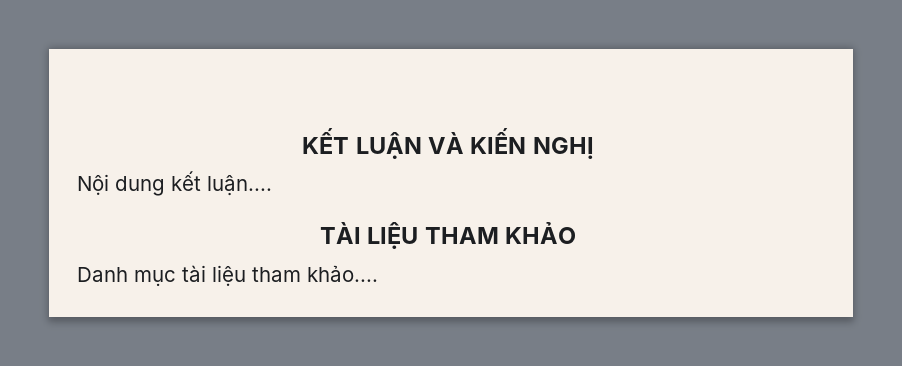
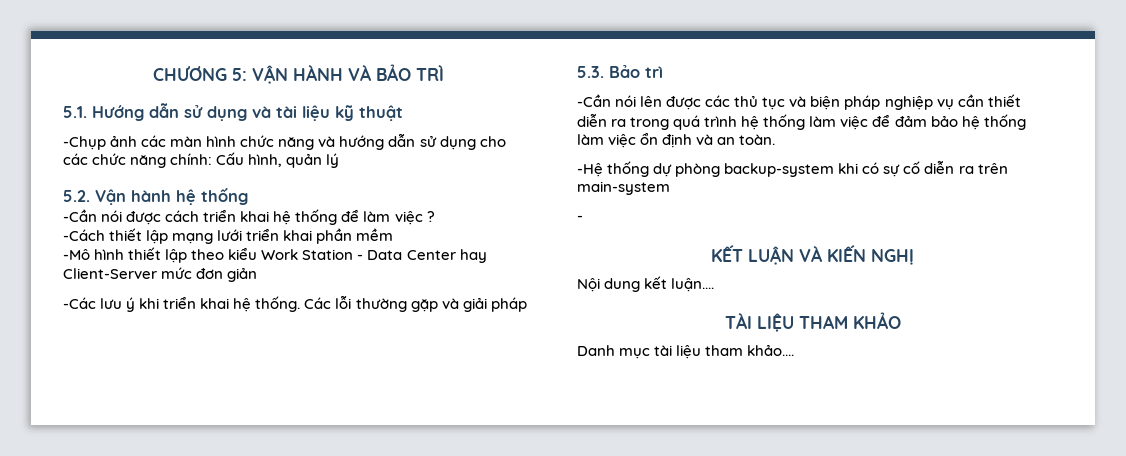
+ CHƯƠNG 5: VẬN HÀNH VÀ BẢO TRÌ
+ 5.1. Hướng dẫn sử dụng và tài liệu kỹ thuật
+ -Chụp ảnh các màn hình chức năng và hướng dẫn sử dụng cho các chức năng chính: Cấu hình, quản lý
+ 5.2. Vận hành hệ thống
+ -Cần nói được cách triển khai hệ thống để làm việc ?
+ -Cách thiết lập mạng lưới triển khai phần mềm
+ -Mô hình thiết lập theo kiểu Work Station - Data Center hay Client-Server mức đơn giản
+ -Các lưu ý khi triển khai hệ thống. Các lỗi thường gặp và giải pháp
+ 5.3. Bảo trì
+ -Cần nói lên được các thủ tục và biện pháp nghiệp vụ cần thiết diễn ra trong quá trình hệ thống làm việc để đảm bảo hệ thống làm việc ổn định và an toàn.
+ -Hệ thống dự phòng backup-system khi có sự cố diễn ra trên main-system
+ -

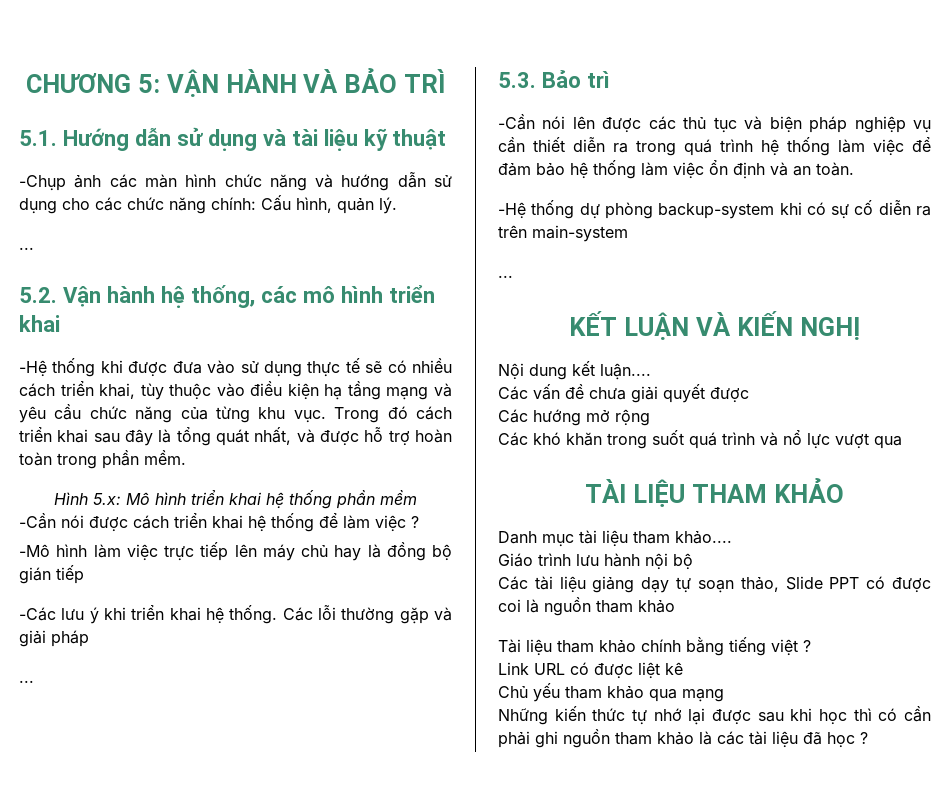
- -Chụp ảnh các màn hình chức năng và hướng dẫn sử dụng cho các chức năng chính: Cấu hình, quản lý
+ -Chụp ảnh các màn hình chức năng và hướng dẫn sử dụng cho các chức năng chính: Cấu hình, quản lý.
+ ...
- 5.2. Vận hành hệ thống
+ 5.2. Vận hành hệ thống, các mô hình triển khai
+ -Hệ thống khi được đưa vào sử dụng thực tế sẽ có nhiều cách triển khai, tùy thuộc vào điều kiện hạ tầng mạng và yêu cầu chức năng của từng khu vục. Trong đó cách triển khai sau đây là tổng quát nhất, và được hỗ trợ hoàn toàn trong phần mềm.
+ Hình 5.x: Mô hình triển khai hệ thống phần mềm
- -Cách thiết lập mạng lưới triển khai phần mềm
- -Mô hình thiết lập theo kiểu Work Station - Data Center hay Client-Server mức đơn giản
+ -Mô hình làm việc trực tiếp lên máy chủ hay là đồng bộ gián tiếp
  Các lỗi thường gặp và giải pháp
+ ...
  -Hệ thống dự phòng backup-system khi có sự cố diễn ra trên main-system
- -
+ ...
+ Các vấn đề chưa giải quyết được
+ Các hướng mở rộng
+ Các khó khăn trong suốt quá trình và nổ lực vượt qua
+ Giáo trình lưu hành nội bộ
+ Các tài liệu giảng dạy tự soạn thảo, Slide PPT có được coi là nguồn tham khảo
+ Tài liệu tham khảo chính bằng tiếng việt ?
+ Link URL có được liệt kê
+ Chủ yếu tham khảo qua mạng
+ Những kiến thức tự nhớ lại được sau khi học thì có cần phải ghi nguồn tham khảo là các tài liệu đã học ?

